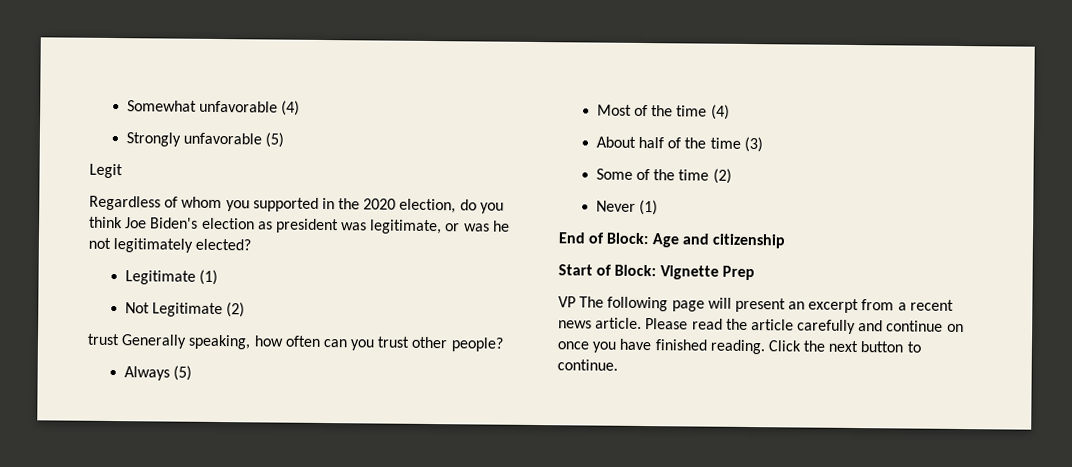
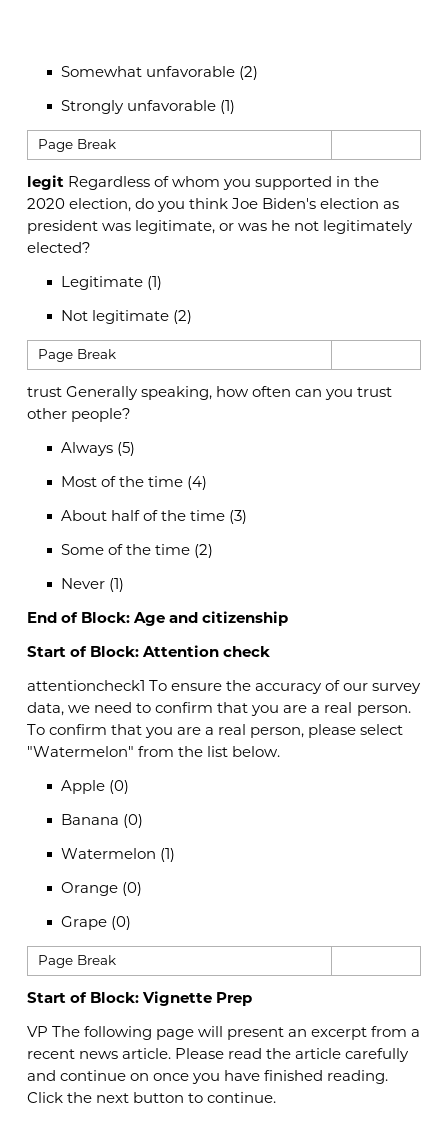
- Somewhat unfavorable (4)
+ Somewhat unfavorable (2)
- Strongly unfavorable (5)
- Legit
- Regardless of whom you supported in the 2020 election, do you think Joe Biden's election as president was legitimate, or was he not legitimately elected?
+ Strongly unfavorable (1)
+ Page Break |
+ legit Regardless of whom you supported in the 2020 election, do you think Joe Biden's election as president was legitimate, or was he not legitimately elected?
- Not Legitimate (2)
+ Not legitimate (2)
+ Page Break |
+ Start of Block: Attention check
+ attentioncheck1 To ensure the accuracy of our survey data, we need to confirm that you are a real person. To confirm that you are a real person, please select "Watermelon" from the list below.
+ Apple (0)
+ Banana (0)
+ Watermelon (1)
+ Orange (0)
+ Grape (0)
+ Page Break |

